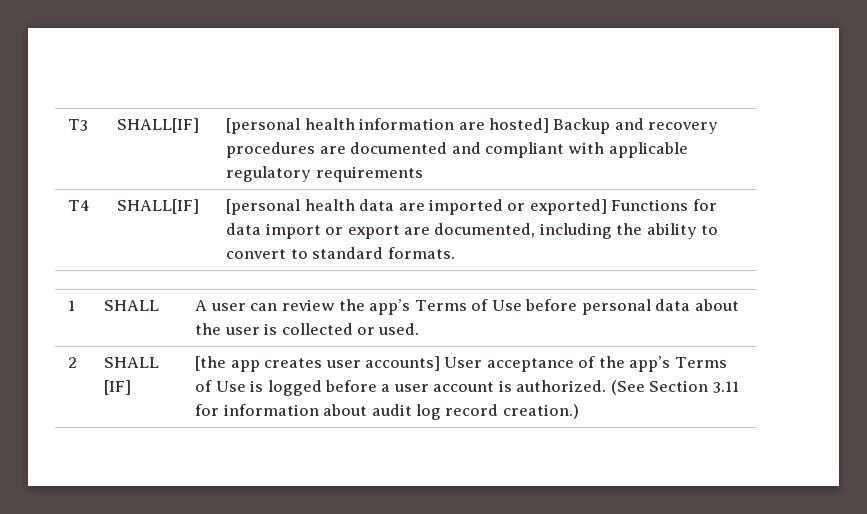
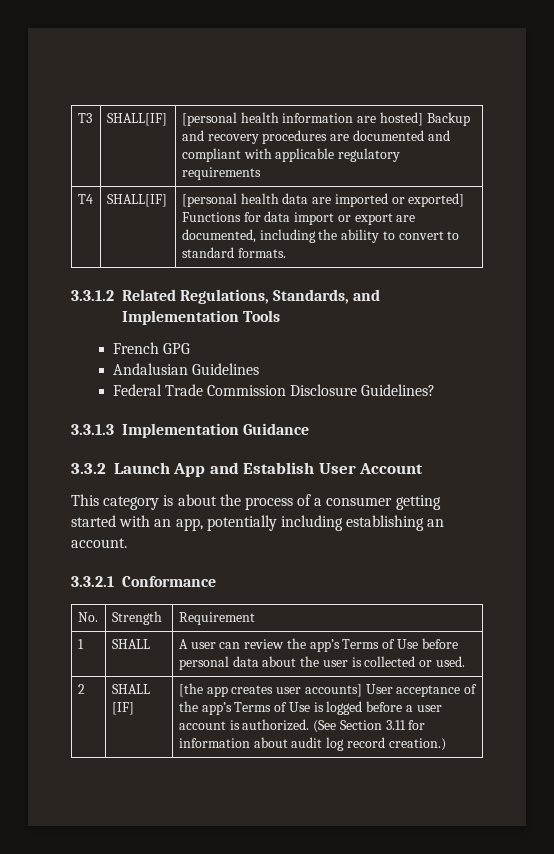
+ 3.3.1.2 Related Regulations, Standards, and Implementation Tools
+ French GPG
+ Andalusian Guidelines
+ Federal Trade Commission Disclosure Guidelines?
+ 3.3.1.3 Implementation Guidance
+ 3.3.2 Launch App and Establish User Account
+ This category is about the process of a consumer getting started with an app, potentially including establishing an account.
+ 3.3.2.1 Conformance
+ No. | Strength | Requirement

